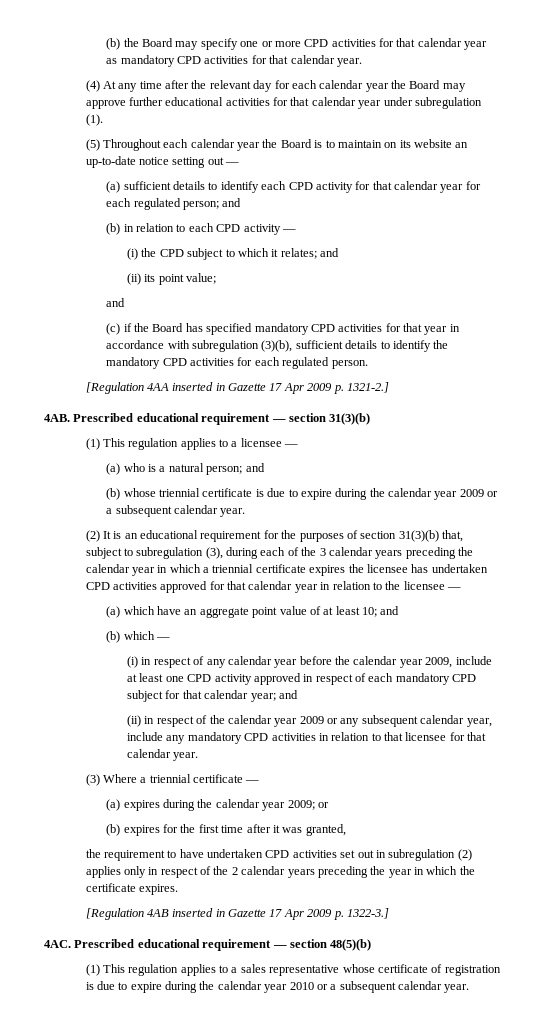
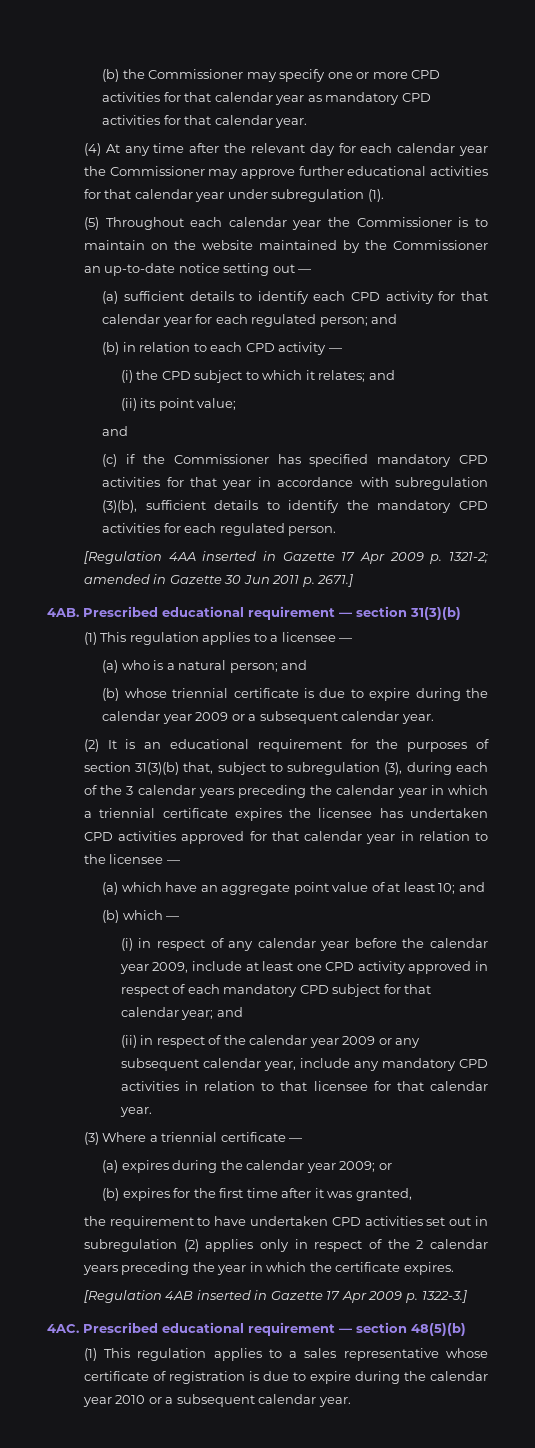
- (b) the Board may specify one or more CPD activities for that calendar year as mandatory CPD activities for that calendar year.
+ (b) the Commissioner may specify one or more CPD activities for that calendar year as mandatory CPD activities for that calendar year.
- (4) At any time after the relevant day for each calendar year the Board may approve further educational activities for that calendar year under subregulation (1).
+ (4) At any time after the relevant day for each calendar year the Commissioner may approve further educational activities for that calendar year under subregulation (1).
- (5) Throughout each calendar year the Board is to maintain on its website an up-to-date notice setting out —
+ (5) Throughout each calendar year the Commissioner is to maintain on the website maintained by the Commissioner an up-to-date notice setting out —
- (c) if the Board has specified mandatory CPD activities for that year in accordance with subregulation (3)(b), sufficient details to identify the mandatory CPD activities for each regulated person.
+ (c) if the Commissioner has specified mandatory CPD activities for that year in accordance with subregulation (3)(b), sufficient details to identify the mandatory CPD activities for each regulated person.
- [Regulation 4AA inserted in Gazette 17 Apr 2009 p. 1321-2.]
+ [Regulation 4AA inserted in Gazette 17 Apr 2009 p. 1321-2; amended in Gazette 30 Jun 2011 p. 2671.]

